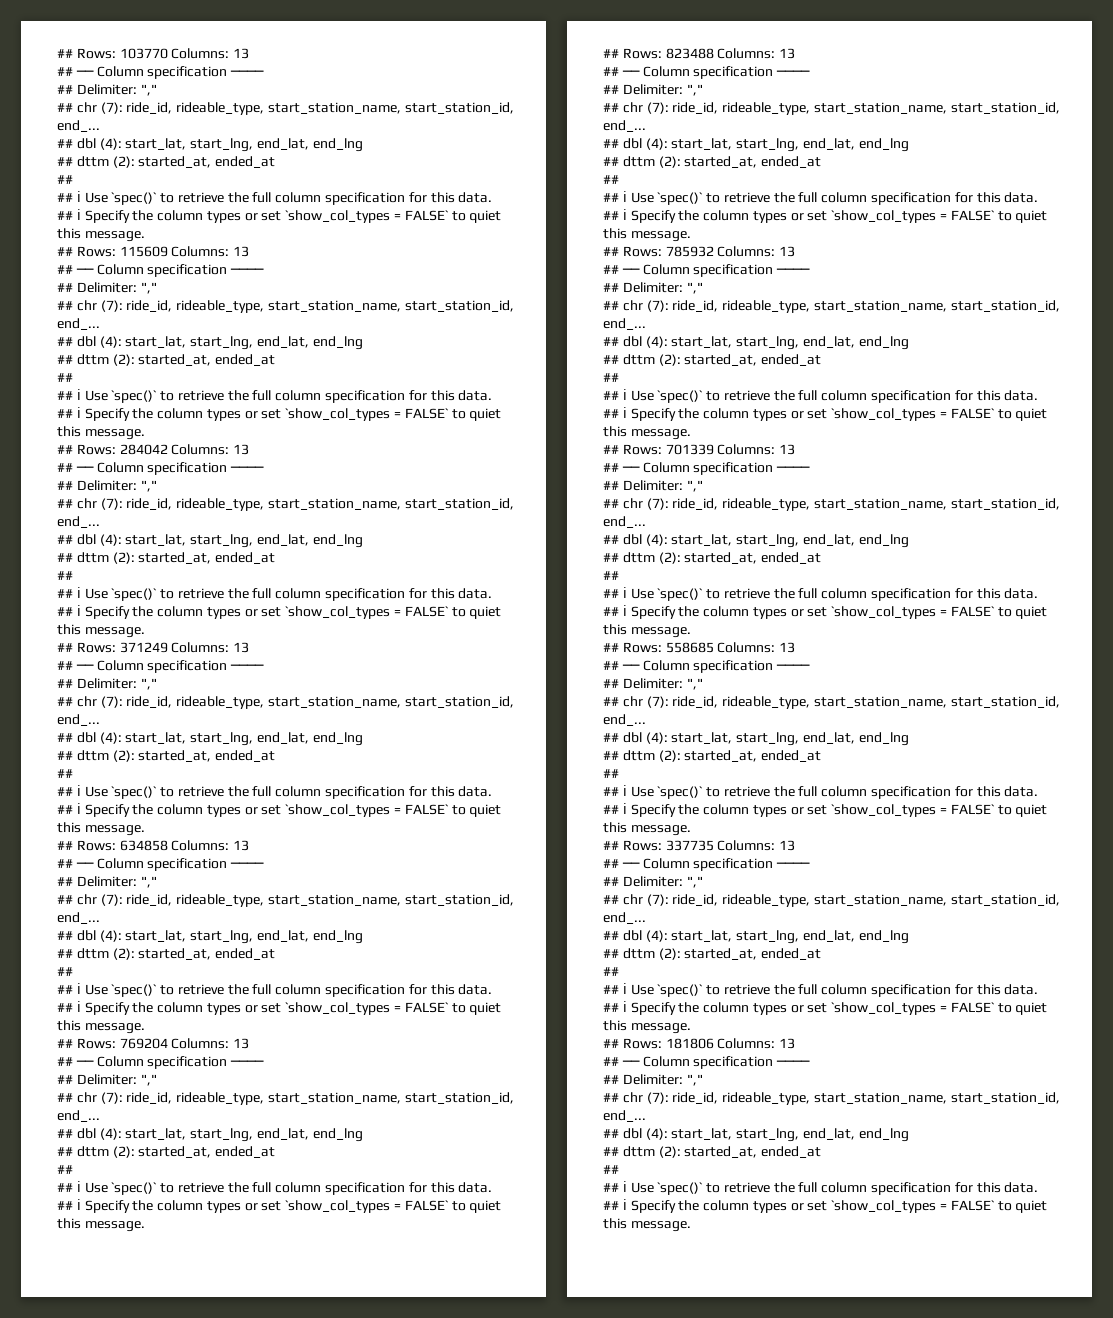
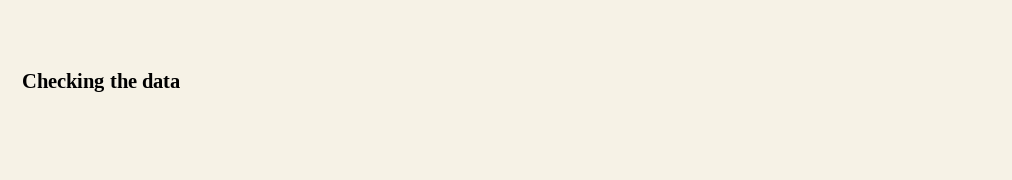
- ## Rows: 103770 Columns: 13
- ## ── Column specification ────
- ## Delimiter: ","
- ## chr (7): ride_id, rideable_type, start_station_name, start_station_id, end_...
- ## dbl (4): start_lat, start_lng, end_lat, end_lng
- ## dttm (2): started_at, ended_at
- ##
- ## ℹ Use `spec()` to retrieve the full column specification for this data.
- ## ℹ Specify the column types or set `show_col_types = FALSE` to quiet this message.
- ## Rows: 115609 Columns: 13
- ## ── Column specification ────
- ## Delimiter: ","
- ## chr (7): ride_id, rideable_type, start_station_name, start_station_id, end_...
- ## dbl (4): start_lat, start_lng, end_lat, end_lng
- ## dttm (2): started_at, ended_at
- ##
- ## ℹ Use `spec()` to retrieve the full column specification for this data.
- ## ℹ Specify the column types or set `show_col_types = FALSE` to quiet this message.
- ## Rows: 284042 Columns: 13
- ## ── Column specification ────
- ## Delimiter: ","
- ## chr (7): ride_id, rideable_type, start_station_name, start_station_id, end_...
- ## dbl (4): start_lat, start_lng, end_lat, end_lng
- ## dttm (2): started_at, ended_at
- ##
- ## ℹ Use `spec()` to retrieve the full column specification for this data.
- ## ℹ Specify the column types or set `show_col_types = FALSE` to quiet this message.
- ## Rows: 371249 Columns: 13
- ## ── Column specification ────
- ## Delimiter: ","
- ## chr (7): ride_id, rideable_type, start_station_name, start_station_id, end_...
- ## dbl (4): start_lat, start_lng, end_lat, end_lng
- ## dttm (2): started_at, ended_at
- ##
- ## ℹ Use `spec()` to retrieve the full column specification for this data.
- ## ℹ Specify the column types or set `show_col_types = FALSE` to quiet this message.
- ## Rows: 634858 Columns: 13
- ## ── Column specification ────
- ## Delimiter: ","
- ## chr (7): ride_id, rideable_type, start_station_name, start_station_id, end_...
- ## dbl (4): start_lat, start_lng, end_lat, end_lng
- ## dttm (2): started_at, ended_at
- ##
- ## ℹ Use `spec()` to retrieve the full column specification for this data.
- ## ℹ Specify the column types or set `show_col_types = FALSE` to quiet this message.
- ## Rows: 769204 Columns: 13
- ## ── Column specification ────
- ## Delimiter: ","
- ## chr (7): ride_id, rideable_type, start_station_name, start_station_id, end_...
- ## dbl (4): start_lat, start_lng, end_lat, end_lng
- ## dttm (2): started_at, ended_at
- ##
- ## ℹ Use `spec()` to retrieve the full column specification for this data.
- ## ℹ Specify the column types or set `show_col_types = FALSE` to quiet this message.
- ## Rows: 823488 Columns: 13
- ## ── Column specification ────
- ## Delimiter: ","
- ## chr (7): ride_id, rideable_type, start_station_name, start_station_id, end_...
- ## dbl (4): start_lat, start_lng, end_lat, end_lng
- ## dttm (2): started_at, ended_at
- ##
- ## ℹ Use `spec()` to retrieve the full column specification for this data.
- ## ℹ Specify the column types or set `show_col_types = FALSE` to quiet this message.
- ## Rows: 785932 Columns: 13
- ## ── Column specification ────
- ## Delimiter: ","
- ## chr (7): ride_id, rideable_type, start_station_name, start_station_id, end_...
- ## dbl (4): start_lat, start_lng, end_lat, end_lng
- ## dttm (2): started_at, ended_at
- ##
- ## ℹ Use `spec()` to retrieve the full column specification for this data.
- ## ℹ Specify the column types or set `show_col_types = FALSE` to quiet this message.
- ## Rows: 701339 Columns: 13
- ## ── Column specification ────
- ## Delimiter: ","
- ## chr (7): ride_id, rideable_type, start_station_name, start_station_id, end_...
- ## dbl (4): start_lat, start_lng, end_lat, end_lng
- ## dttm (2): started_at, ended_at
- ##
- ## ℹ Use `spec()` to retrieve the full column specification for this data.
- ## ℹ Specify the column types or set `show_col_types = FALSE` to quiet this message.
- ## Rows: 558685 Columns: 13
- ## ── Column specification ────
- ## Delimiter: ","
- ## chr (7): ride_id, rideable_type, start_station_name, start_station_id, end_...
- ## dbl (4): start_lat, start_lng, end_lat, end_lng
- ## dttm (2): started_at, ended_at
- ##
- ## ℹ Use `spec()` to retrieve the full column specification for this data.
- ## ℹ Specify the column types or set `show_col_types = FALSE` to quiet this message.
- ## Rows: 337735 Columns: 13
- ## ── Column specification ────
- ## Delimiter: ","
- ## chr (7): ride_id, rideable_type, start_station_name, start_station_id, end_...
- ## dbl (4): start_lat, start_lng, end_lat, end_lng
- ## dttm (2): started_at, ended_at
- ##
- ## ℹ Use `spec()` to retrieve the full column specification for this data.
- ## ℹ Specify the column types or set `show_col_types = FALSE` to quiet this message.
- ## Rows: 181806 Columns: 13
- ## ── Column specification ────
- ## Delimiter: ","
- ## chr (7): ride_id, rideable_type, start_station_name, start_station_id, end_...
- ## dbl (4): start_lat, start_lng, end_lat, end_lng
- ## dttm (2): started_at, ended_at
- ##
- ## ℹ Use `spec()` to retrieve the full column specification for this data.
- ## ℹ Specify the column types or set `show_col_types = FALSE` to quiet this message.
+ Checking the data

